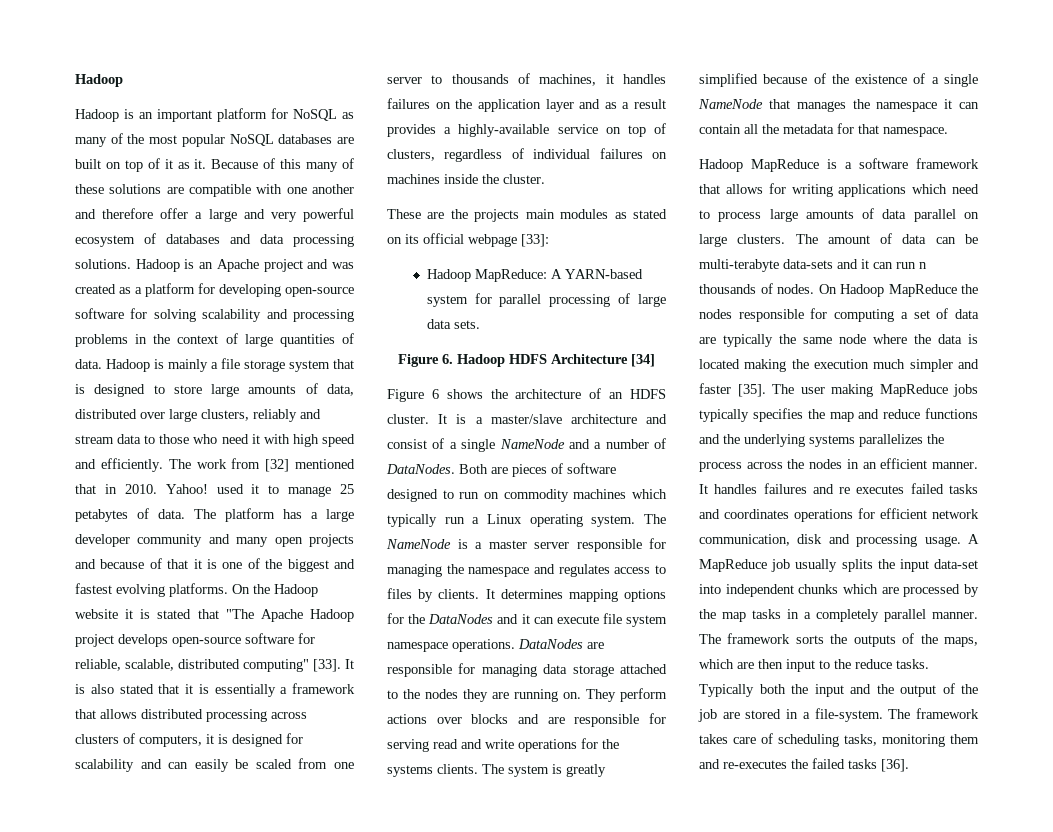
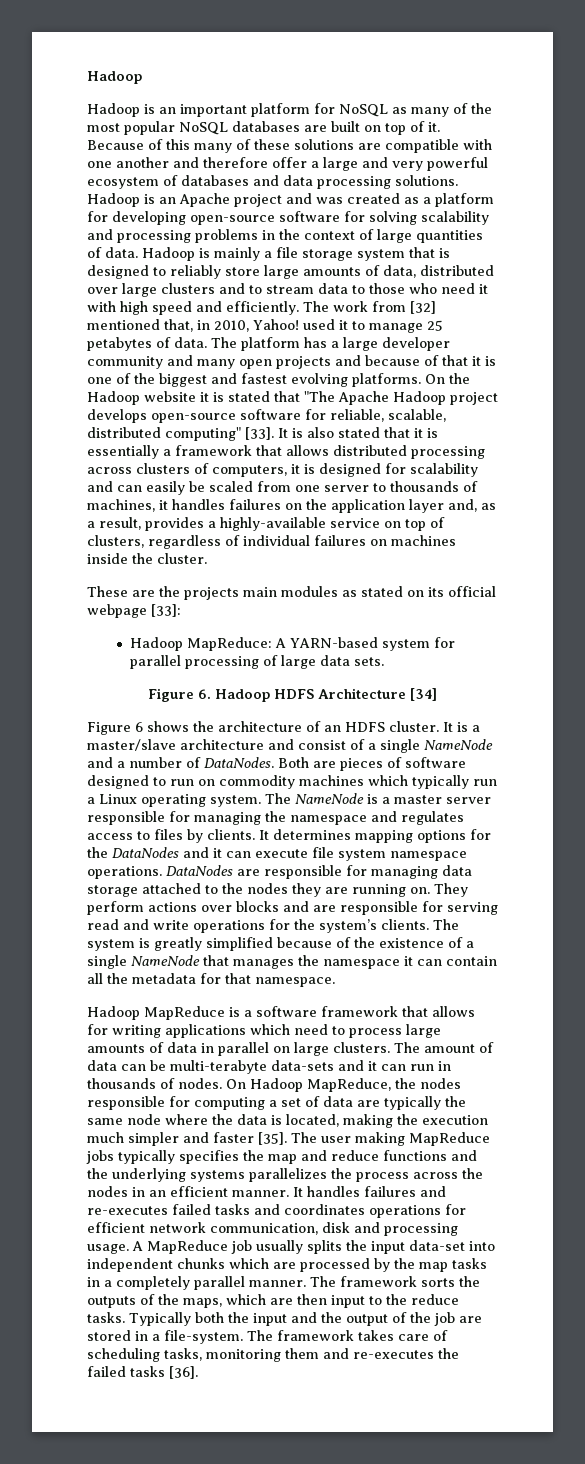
- Hadoop is an important platform for NoSQL as many of the most popular NoSQL databases are built on top of it as it.
+ Hadoop is an important platform for NoSQL as many of the most popular NoSQL databases are built on top of it.
- Hadoop is mainly a file storage system that is designed to store large amounts of data, distributed over large clusters, reliably and stream data to those who need it with high speed and efficiently.
+ Hadoop is mainly a file storage system that is designed to reliably store large amounts of data, distributed over large clusters and to stream data to those who need it with high speed and efficiently.
- The work from [32] mentioned that in 2010. Yahoo! used it to manage 25 petabytes of data.
+ The work from [32] mentioned that, in 2010, Yahoo! used it to manage 25 petabytes of data.
- It is also stated that it is essentially a framework that allows distributed processing across clusters of computers, it is designed for scalability and can easily be scaled from one server to thousands of machines, it handles failures on the application layer and as a result provides a highly-available service on top of clusters, regardless of individual failures on machines inside the cluster.
+ It is also stated that it is essentially a framework that allows distributed processing across clusters of computers, it is designed for scalability and can easily be scaled from one server to thousands of machines, it handles failures on the application layer and, as a result, provides a highly-available service on top of clusters, regardless of individual failures on machines inside the cluster.
- They perform actions over blocks and are responsible for serving read and write operations for the systems clients.
+ They perform actions over blocks and are responsible for serving read and write operations for the system’s clients.
- Hadoop MapReduce is a software framework that allows for writing applications which need to process large amounts of data parallel on large clusters.
+ Hadoop MapReduce is a software framework that allows for writing applications which need to process large amounts of data in parallel on large clusters.
- The amount of data can be multi-terabyte data-sets and it can run n thousands of nodes.
+ The amount of data can be multi-terabyte data-sets and it can run in thousands of nodes.
- On Hadoop MapReduce the nodes responsible for computing a set of data are typically the same node where the data is located making the execution much simpler and faster [35].
+ On Hadoop MapReduce, the nodes responsible for computing a set of data are typically the same node where the data is located, making the execution much simpler and faster [35].
- It handles failures and re executes failed tasks and coordinates operations for efficient network communication, disk and processing usage.
+ It handles failures and re-executes failed tasks and coordinates operations for efficient network communication, disk and processing usage.

